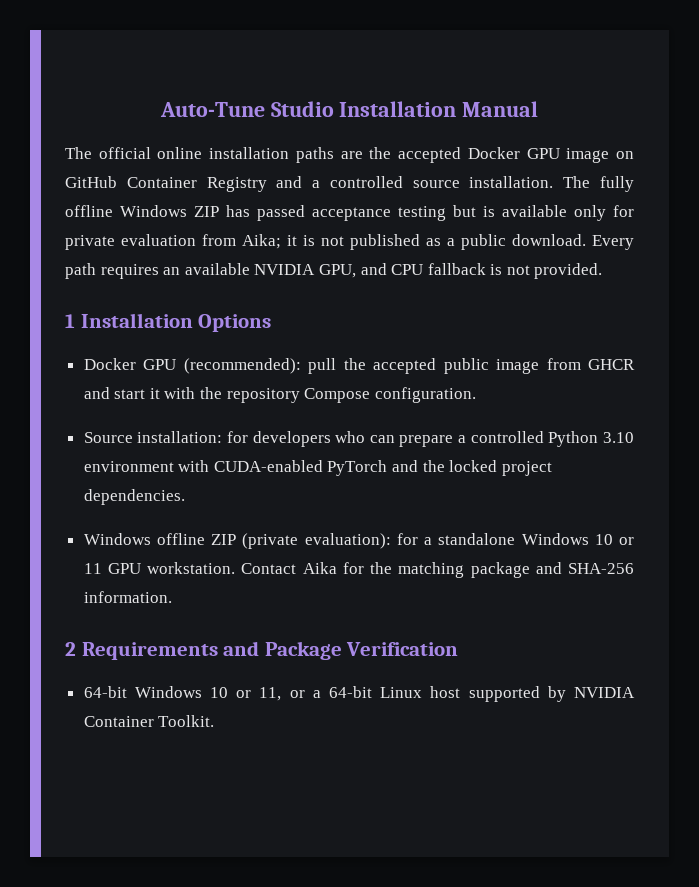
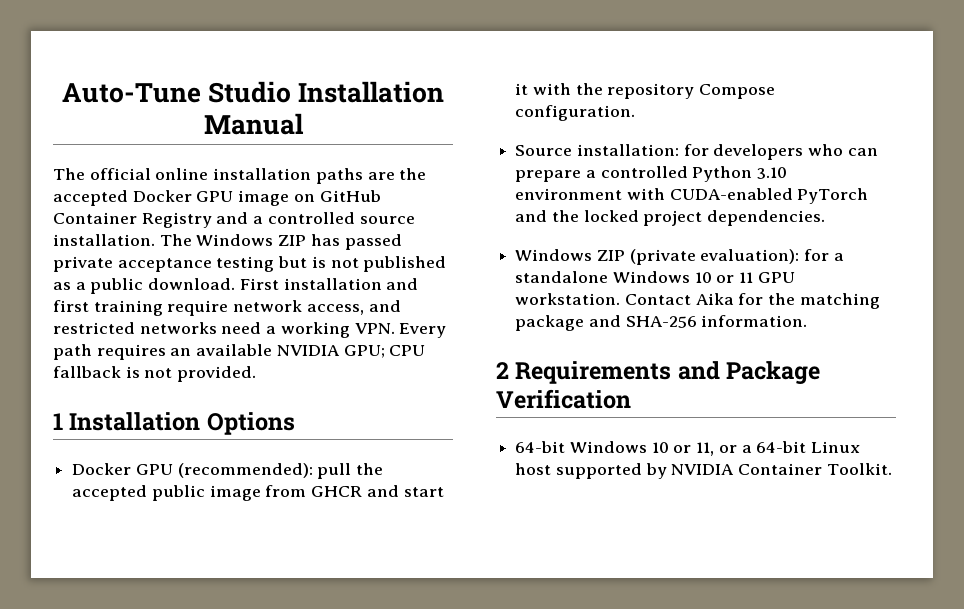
- The fully offline Windows ZIP has passed acceptance testing but is available only for private evaluation from Aika; it is not published as a public download.
+ The Windows ZIP has passed private acceptance testing but is not published as a public download.
- Every path requires an available NVIDIA GPU, and CPU fallback is not provided.
+ First installation and first training require network access, and restricted networks need a working VPN. Every path requires an available NVIDIA GPU; CPU fallback is not provided.
- Windows offline ZIP (private evaluation): for a standalone Windows 10 or 11 GPU workstation.
+ Windows ZIP (private evaluation): for a standalone Windows 10 or 11 GPU workstation.

